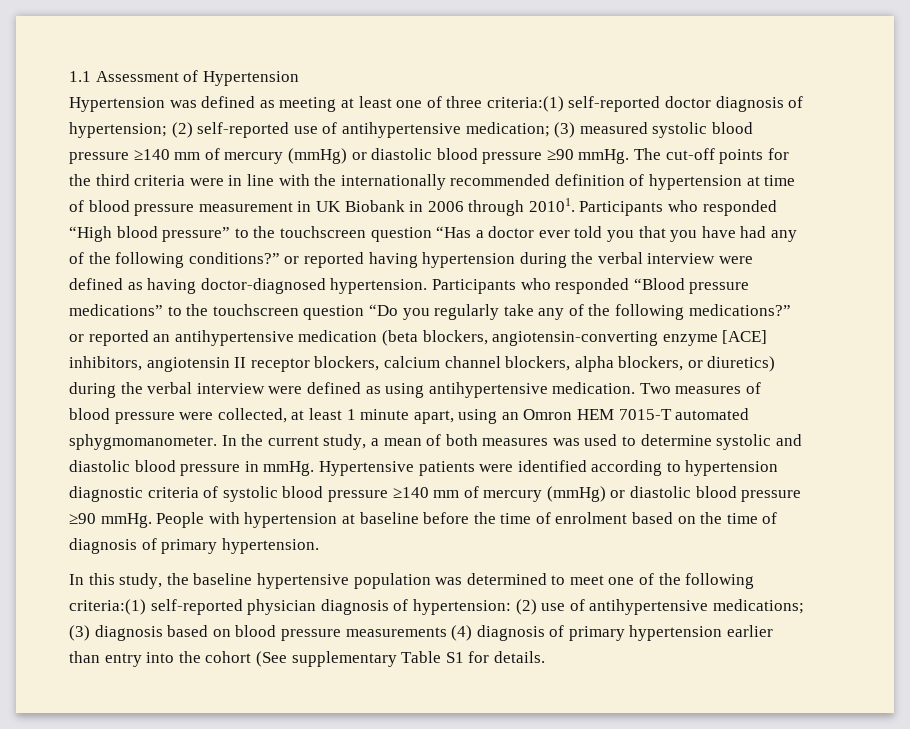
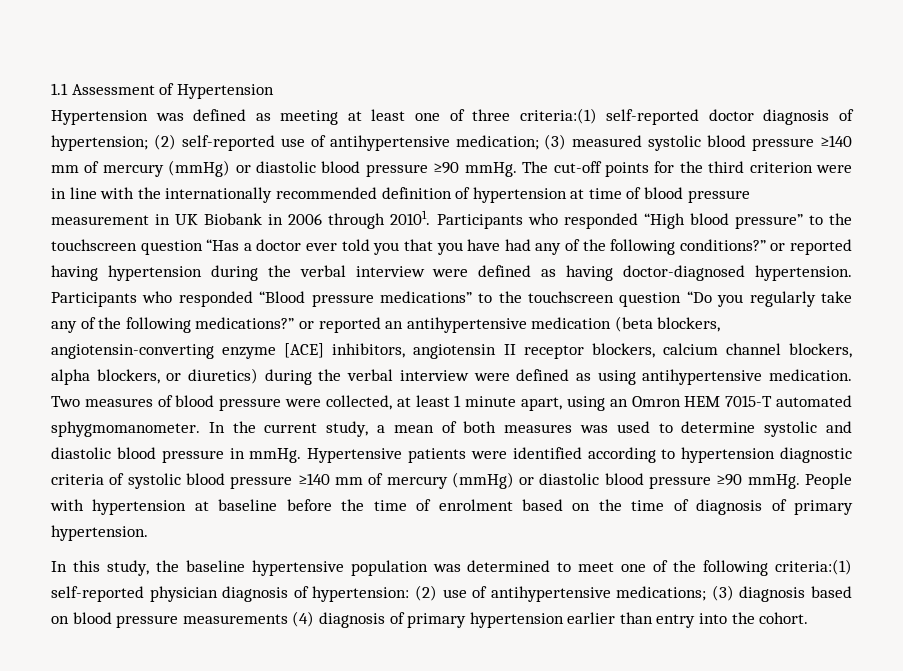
- The cut-off points for the third criteria were in line with the internationally recommended definition of hypertension at time of blood pressure measurement in UK Biobank in 2006 through 20101.
+ The cut-off points for the third criterion were in line with the internationally recommended definition of hypertension at time of blood pressure measurement in UK Biobank in 2006 through 20101.
- In this study, the baseline hypertensive population was determined to meet one of the following criteria:(1) self-reported physician diagnosis of hypertension: (2) use of antihypertensive medications; (3) diagnosis based on blood pressure measurements (4) diagnosis of primary hypertension earlier than entry into the cohort (See supplementary Table S1 for details.
+ In this study, the baseline hypertensive population was determined to meet one of the following criteria:(1) self-reported physician diagnosis of hypertension: (2) use of antihypertensive medications; (3) diagnosis based on blood pressure measurements (4) diagnosis of primary hypertension earlier than entry into the cohort.

